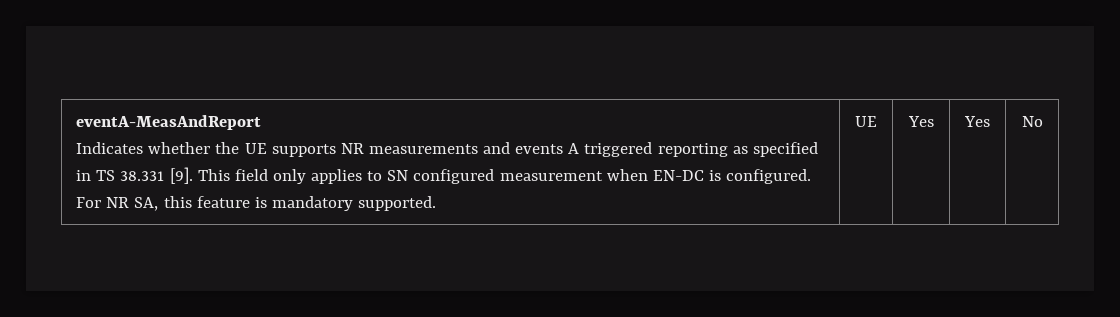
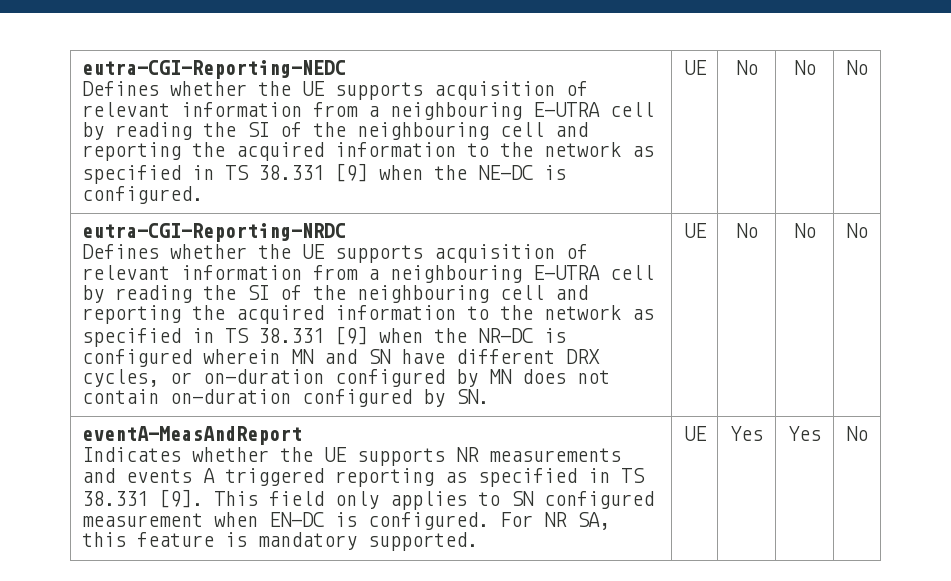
+ eutra-CGI-Reporting-NEDC
+ Defines whether the UE supports acquisition of relevant information from a neighbouring E-UTRA cell by reading the SI of the neighbouring cell and reporting the acquired information to the network as specified in TS 38.331 [9] when the NE-DC is configured. | UE | No | No | No
+ eutra-CGI-Reporting-NRDC
+ Defines whether the UE supports acquisition of relevant information from a neighbouring E-UTRA cell by reading the SI of the neighbouring cell and reporting the acquired information to the network as specified in TS 38.331 [9] when the NR-DC is configured wherein MN and SN have different DRX cycles, or on-duration configured by MN does not contain on-duration configured by SN. | UE | No | No | No

